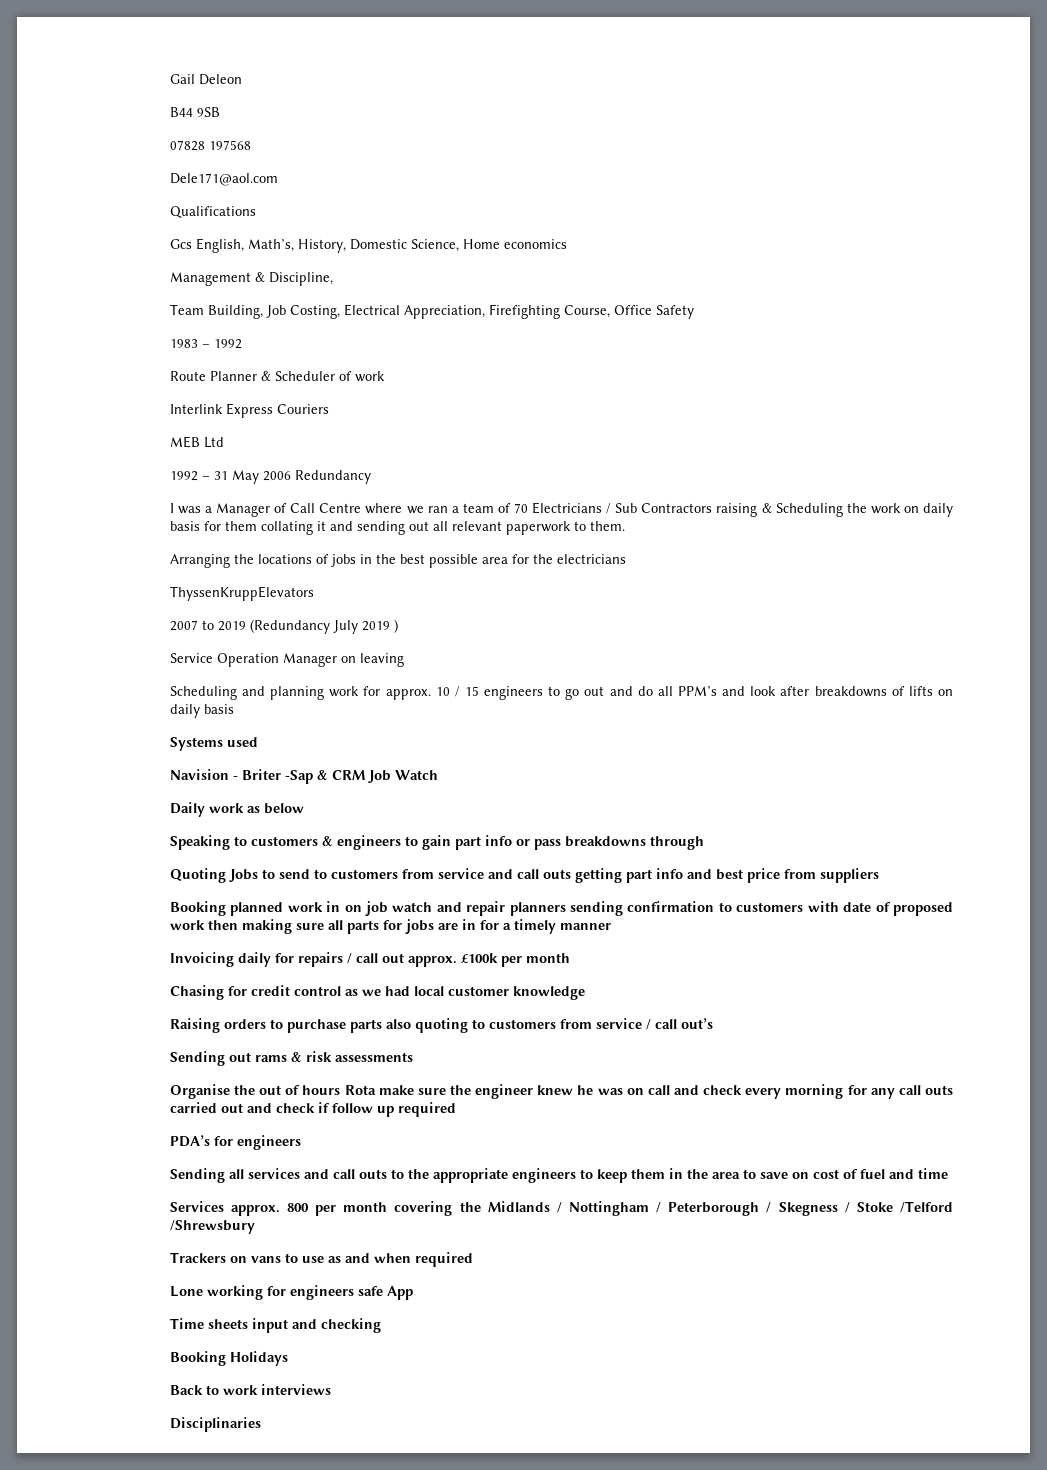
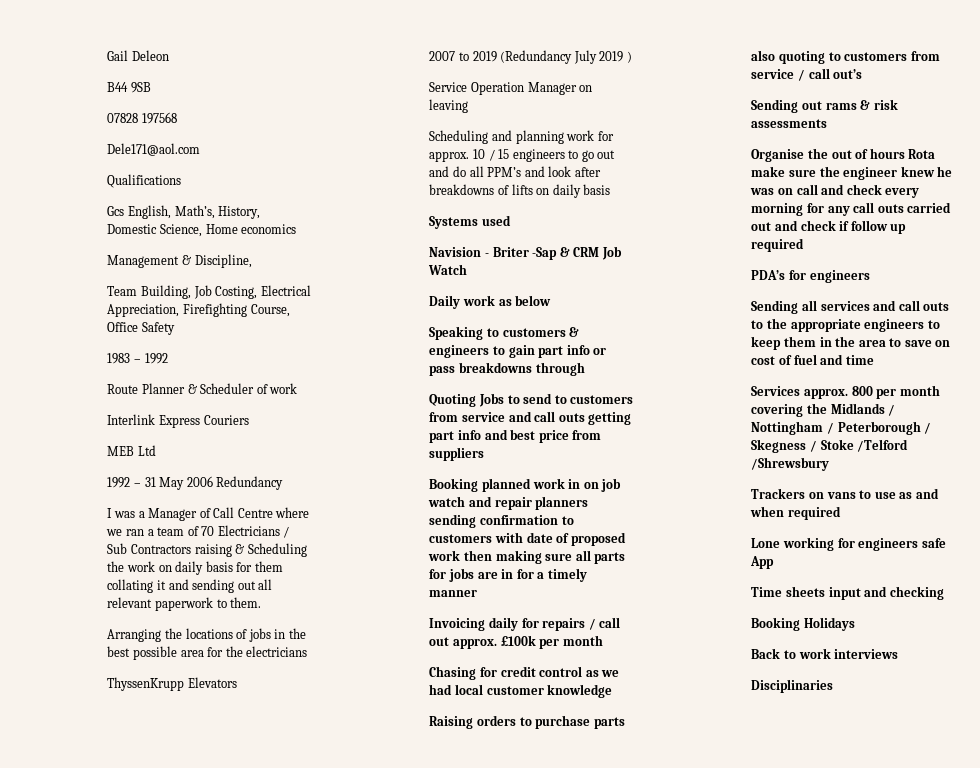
- ThyssenKruppElevators
+ ThyssenKrupp Elevators

